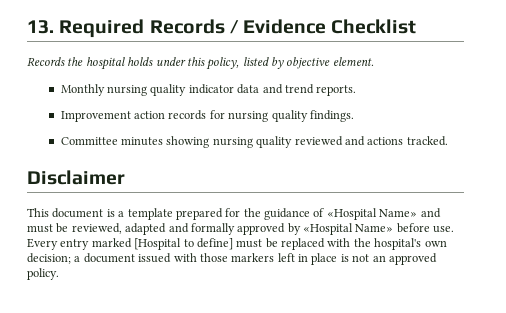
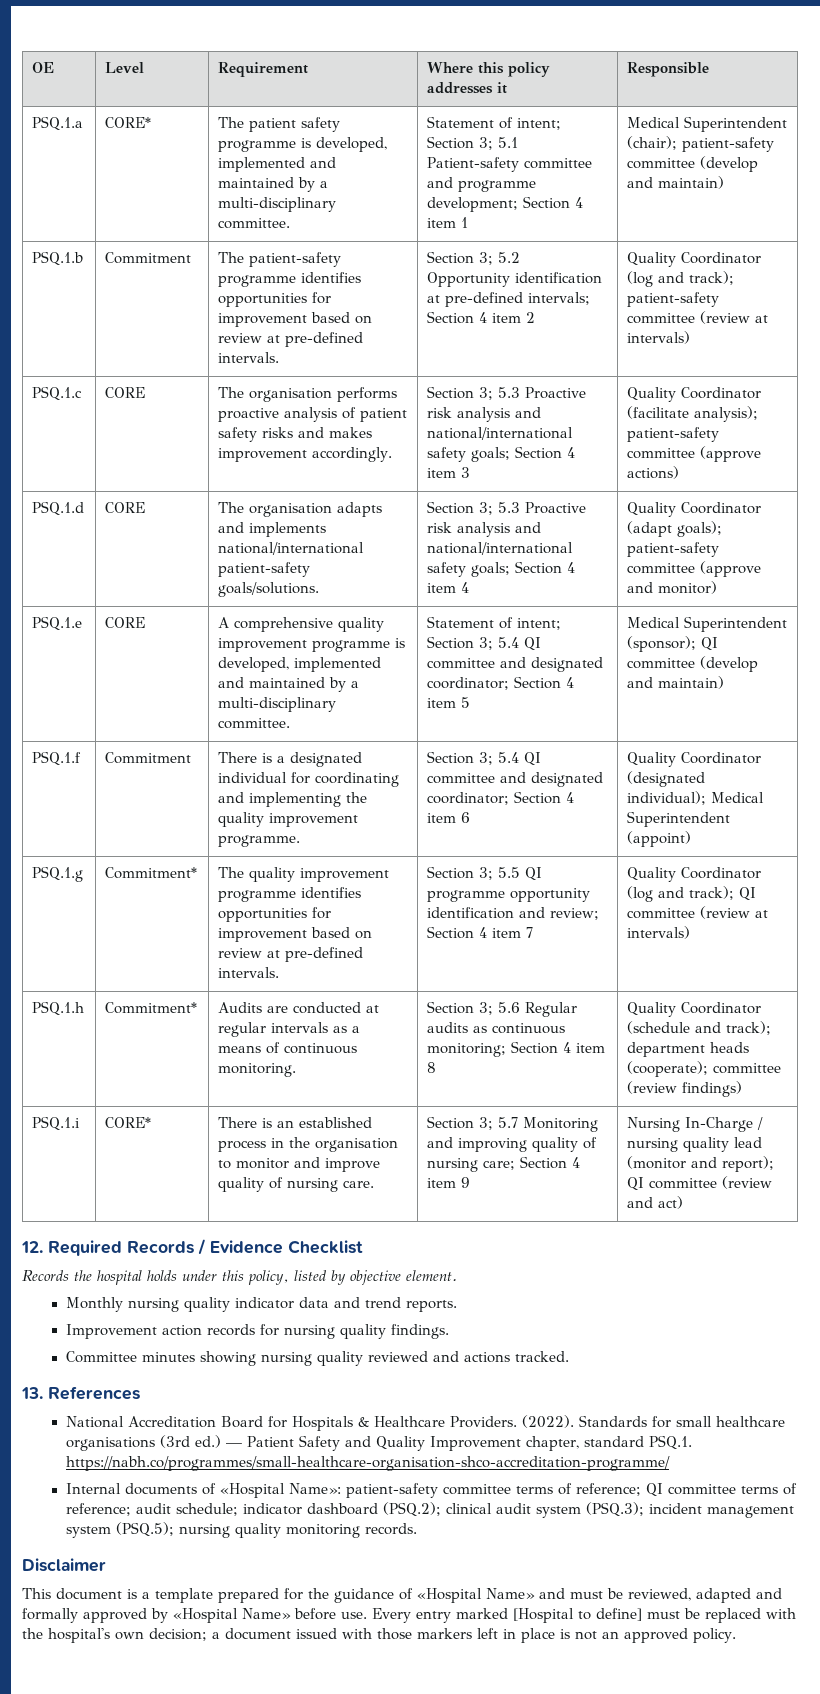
- 13. Required Records / Evidence Checklist
+ OE | Level | Requirement | Where this policy addresses it | Responsible
+ PSQ.1.a | CORE* | The patient safety programme is developed, implemented and maintained by a multi-disciplinary committee. | Statement of intent; Section 3; 5.1 Patient-safety committee and programme development; Section 4 item 1 | Medical Superintendent (chair); patient-safety committee (develop and maintain)
+ PSQ.1.b | Commitment | The patient-safety programme identifies opportunities for improvement based on review at pre-defined intervals. | Section 3; 5.2 Opportunity identification at pre-defined intervals; Section 4 item 2 | Quality Coordinator (log and track); patient-safety committee (review at intervals)
+ PSQ.1.c | CORE | The organisation performs proactive analysis of patient safety risks and makes improvement accordingly. | Section 3; 5.3 Proactive risk analysis and national/international safety goals; Section 4 item 3 | Quality Coordinator (facilitate analysis); patient-safety committee (approve actions)
+ PSQ.1.d | CORE | The organisation adapts and implements national/international patient-safety goals/solutions. | Section 3; 5.3 Proactive risk analysis and national/international safety goals; Section 4 item 4 | Quality Coordinator (adapt goals); patient-safety committee (approve and monitor)
+ PSQ.1.e | CORE | A comprehensive quality improvement programme is developed, implemented and maintained by a multi-disciplinary committee. | Statement of intent; Section 3; 5.4 QI committee and designated coordinator; Section 4 item 5 | Medical Superintendent (sponsor); QI committee (develop and maintain)
+ PSQ.1.f | Commitment | There is a designated individual for coordinating and implementing the quality improvement programme. | Section 3; 5.4 QI committee and designated coordinator; Section 4 item 6 | Quality Coordinator (designated individual); Medical Superintendent (appoint)
+ PSQ.1.g | Commitment* | The quality improvement programme identifies opportunities for improvement based on review at pre-defined intervals. | Section 3; 5.5 QI programme opportunity identification and review; Section 4 item 7 | Quality Coordinator (log and track); QI committee (review at intervals)
+ PSQ.1.h | Commitment* | Audits are conducted at regular intervals as a means of continuous monitoring. | Section 3; 5.6 Regular audits as continuous monitoring; Section 4 item 8 | Quality Coordinator (schedule and track); department heads (cooperate); committee (review findings)
+ PSQ.1.i | CORE* | There is an established process in the organisation to monitor and improve quality of nursing care. | Section 3; 5.7 Monitoring and improving quality of nursing care; Section 4 item 9 | Nursing In-Charge / nursing quality lead (monitor and report); QI committee (review and act)
+ 12. Required Records / Evidence Checklist
+ 13. References
+ National Accreditation Board for Hospitals & Healthcare Providers. (2022). Standards for small healthcare organisations (3rd ed.) — Patient Safety and Quality Improvement chapter, standard PSQ.1. https://nabh.co/programmes/small-healthcare-organisation-shco-accreditation-programme/
+ Internal documents of «Hospital Name»: patient-safety committee terms of reference; QI committee terms of reference; audit schedule; indicator dashboard (PSQ.2); clinical audit system (PSQ.3); incident management system (PSQ.5); nursing quality monitoring records.

